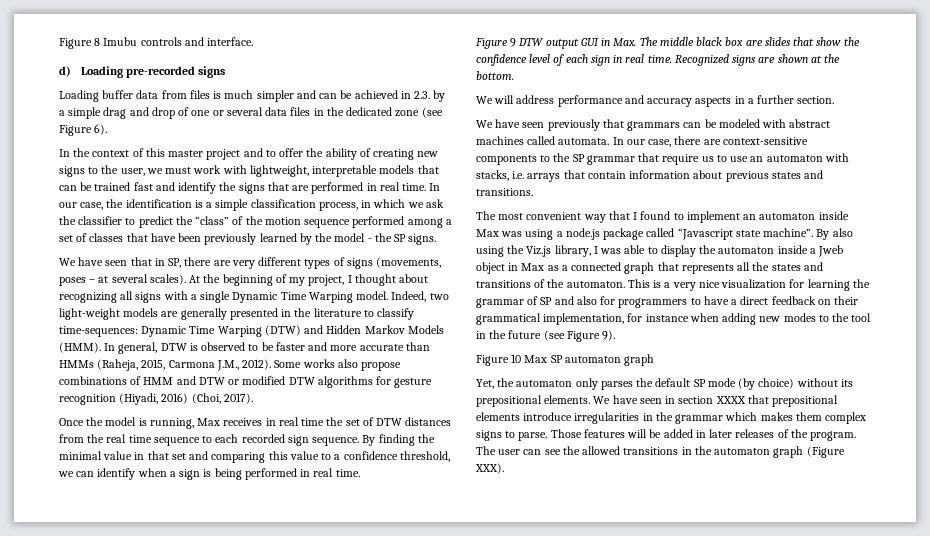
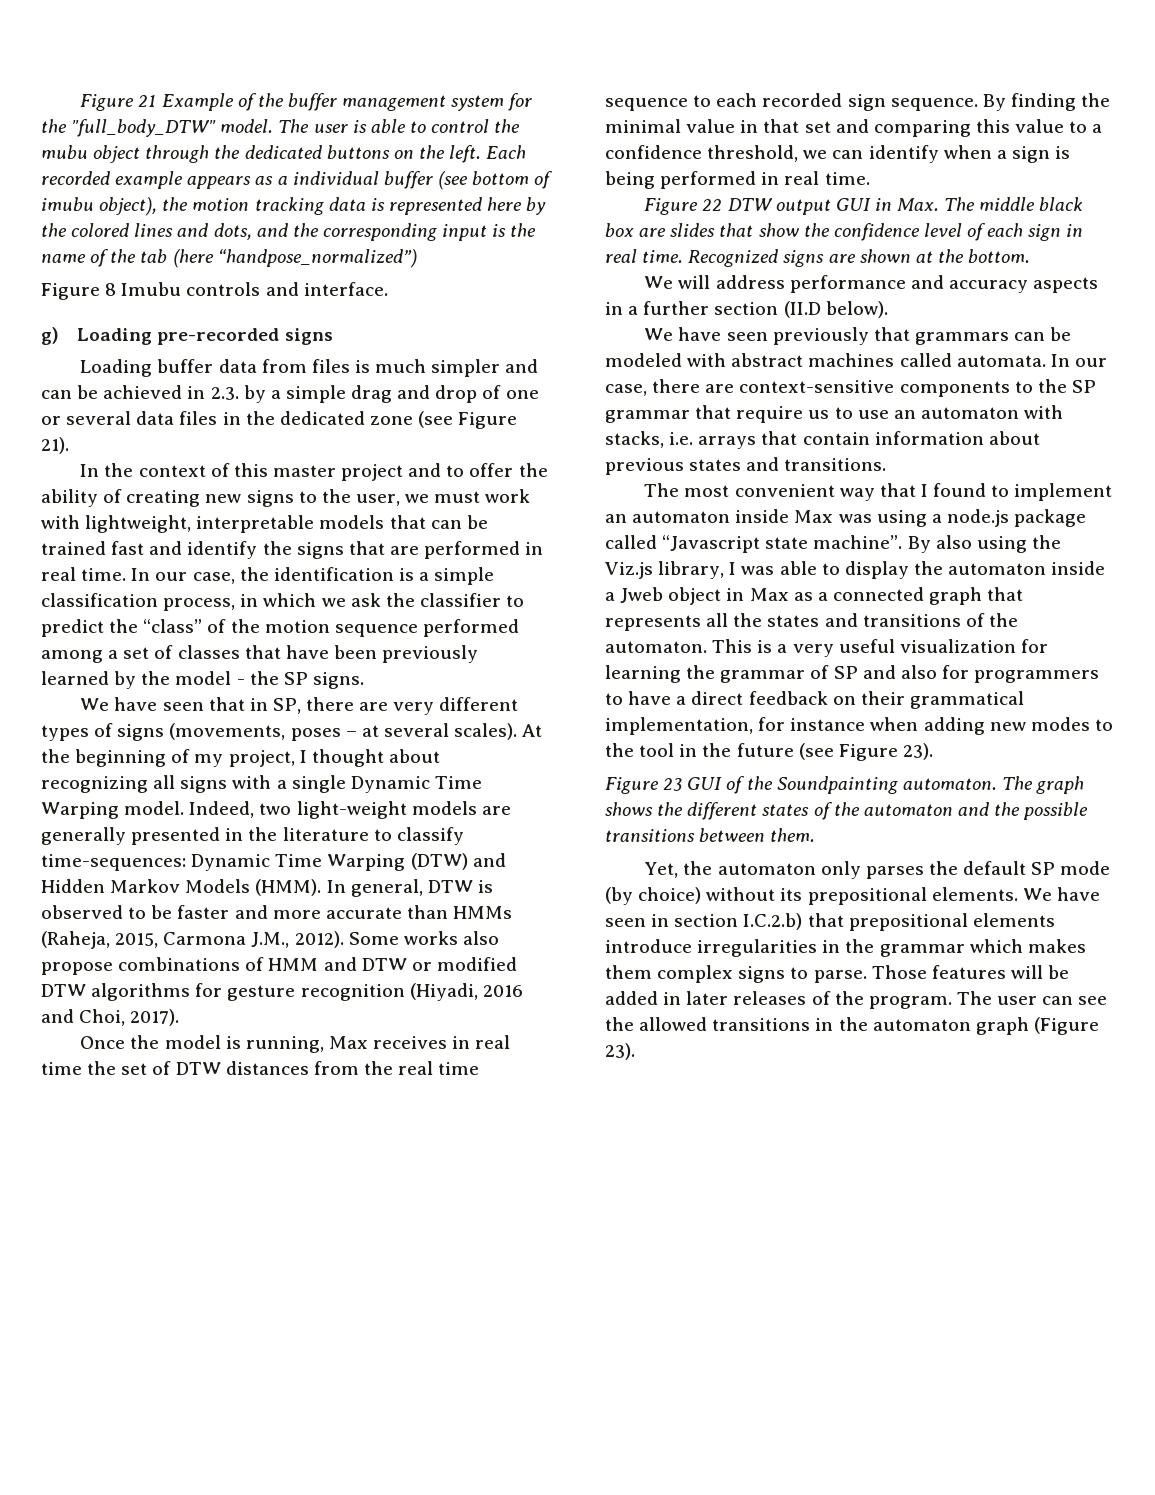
+ Figure 21 Example of the buffer management system for the "full_body_DTW" model. The user is able to control the mubu object through the dedicated buttons on the left. Each recorded example appears as a individual buffer (see bottom of imubu object), the motion tracking data is represented here by the colored lines and dots, and the corresponding input is the name of the tab (here “handpose_normalized”)
- d) Loading pre-recorded signs
+ g) Loading pre-recorded signs
- Loading buffer data from files is much simpler and can be achieved in 2.3. by a simple drag and drop of one or several data files in the dedicated zone (see Figure 6).
+ Loading buffer data from files is much simpler and can be achieved in 2.3. by a simple drag and drop of one or several data files in the dedicated zone (see Figure 21).
- Some works also propose combinations of HMM and DTW or modified DTW algorithms for gesture recognition (Hiyadi, 2016) (Choi, 2017).
+ Some works also propose combinations of HMM and DTW or modified DTW algorithms for gesture recognition (Hiyadi, 2016 and Choi, 2017).
- Figure 9 DTW output GUI in Max. The middle black box are slides that show the confidence level of each sign in real time.
+ Figure 22 DTW output GUI in Max. The middle black box are slides that show the confidence level of each sign in real time.
- We will address performance and accuracy aspects in a further section.
+ We will address performance and accuracy aspects in a further section (II.D below).
- This is a very nice visualization for learning the grammar of SP and also for programmers to have a direct feedback on their grammatical implementation, for instance when adding new modes to the tool in the future (see Figure 9).
- Figure 10 Max SP automaton graph
+ This is a very useful visualization for learning the grammar of SP and also for programmers to have a direct feedback on their grammatical implementation, for instance when adding new modes to the tool in the future (see Figure 23).
+ Figure 23 GUI of the Soundpainting automaton. The graph shows the different states of the automaton and the possible transitions between them.
- We have seen in section XXXX that prepositional elements introduce irregularities in the grammar which makes them complex signs to parse.
+ We have seen in section I.C.2.b) that prepositional elements introduce irregularities in the grammar which makes them complex signs to parse.
- The user can see the allowed transitions in the automaton graph (Figure XXX).
+ The user can see the allowed transitions in the automaton graph (Figure 23).

